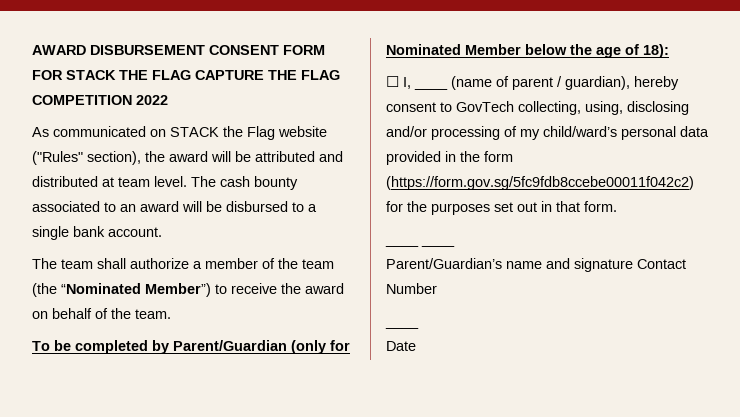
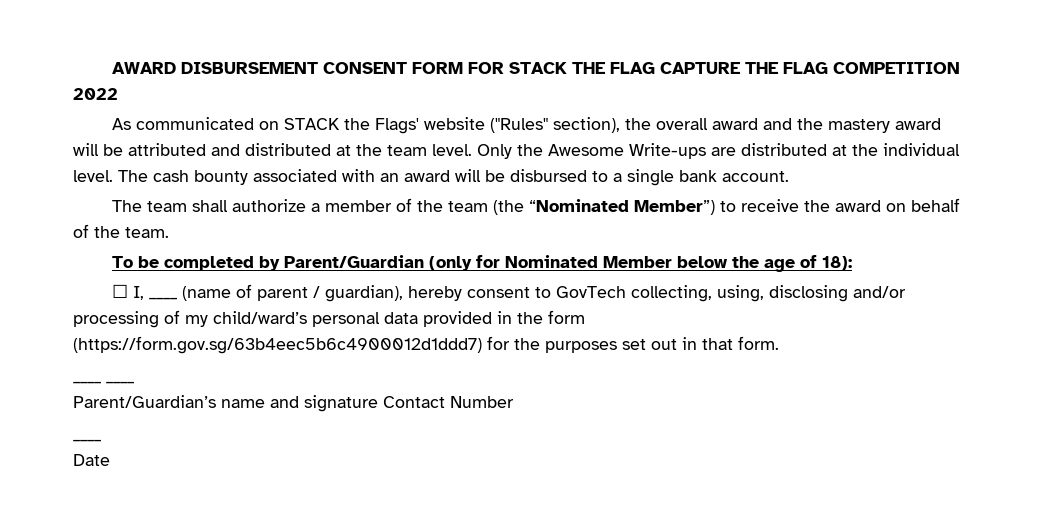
- As communicated on STACK the Flag website ("Rules" section), the award will be attributed and distributed at team level.
+ As communicated on STACK the Flags' website ("Rules" section), the overall award and the mastery award will be attributed and distributed at the team level.
+ Only the Awesome Write-ups are distributed at the individual level.
- The cash bounty associated to an award will be disbursed to a single bank account.
+ The cash bounty associated with an award will be disbursed to a single bank account.
- ☐ I, ____ (name of parent / guardian), hereby consent to GovTech collecting, using, disclosing and/or processing of my child/ward’s personal data provided in the form (https://form.gov.sg/5fc9fdb8ccebe00011f042c2) for the purposes set out in that form.
+ ☐ I, ____ (name of parent / guardian), hereby consent to GovTech collecting, using, disclosing and/or processing of my child/ward’s personal data provided in the form (https://form.gov.sg/63b4eec5b6c4900012d1ddd7) for the purposes set out in that form.

